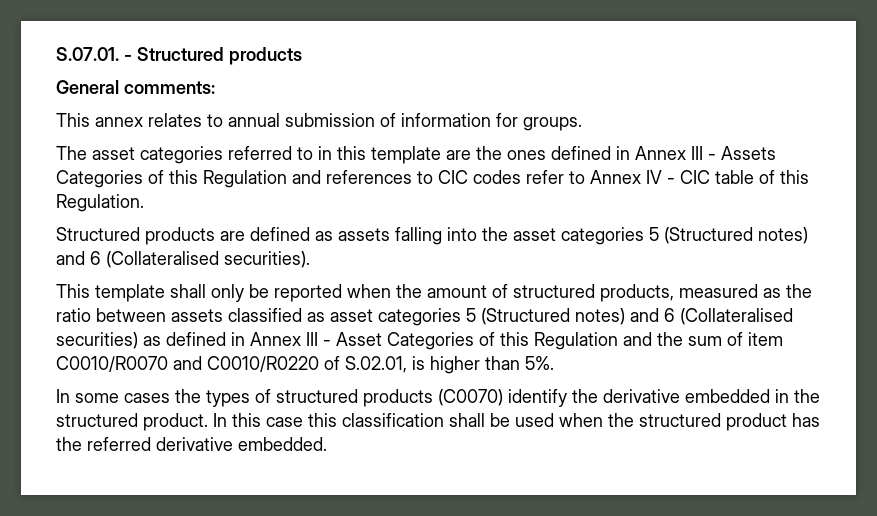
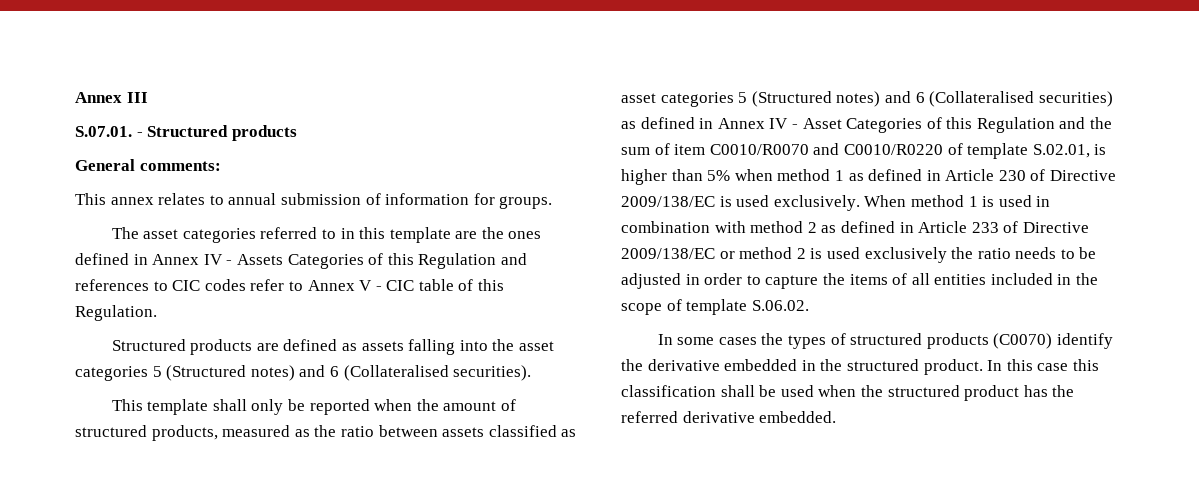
+ Annex III
- The asset categories referred to in this template are the ones defined in Annex III - Assets Categories of this Regulation and references to CIC codes refer to Annex IV - CIC table of this Regulation.
+ The asset categories referred to in this template are the ones defined in Annex IV - Assets Categories of this Regulation and references to CIC codes refer to Annex V - CIC table of this Regulation.
- This template shall only be reported when the amount of structured products, measured as the ratio between assets classified as asset categories 5 (Structured notes) and 6 (Collateralised securities) as defined in Annex III - Asset Categories of this Regulation and the sum of item C0010/R0070 and C0010/R0220 of S.02.01, is higher than 5%.
+ This template shall only be reported when the amount of structured products, measured as the ratio between assets classified as asset categories 5 (Structured notes) and 6 (Collateralised securities) as defined in Annex IV - Asset Categories of this Regulation and the sum of item C0010/R0070 and C0010/R0220 of template S.02.01, is higher than 5% when method 1 as defined in Article 230 of Directive 2009/138/EC is used exclusively. When method 1 is used in combination with method 2 as defined in Article 233 of Directive 2009/138/EC or method 2 is used exclusively the ratio needs to be adjusted in order to capture the items of all entities included in the scope of template S.06.02.

